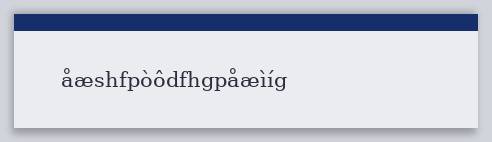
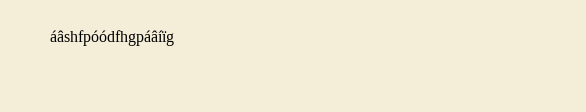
- åæshfpòôdfhgpåæìíg
+ áâshfpóódfhgpáâíïg

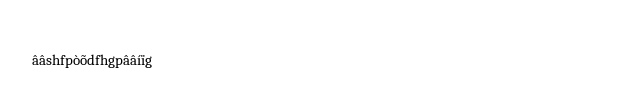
- áâshfpóódfhgpáâíïg
+ ââshfpòõdfhgpââíïg

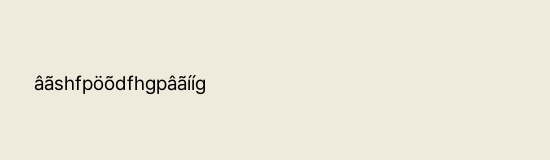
- ââshfpòõdfhgpââíïg
+ âãshfpöõdfhgpâãííg

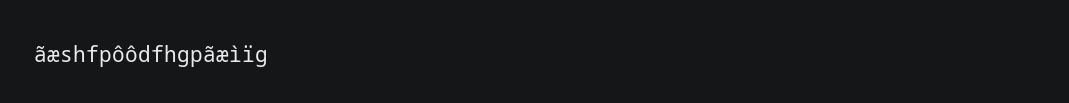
- âãshfpöõdfhgpâãííg
+ ãæshfpôôdfhgpãæìïg

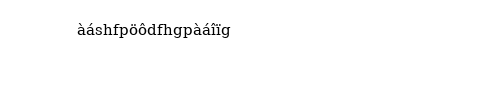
- ãæshfpôôdfhgpãæìïg
+ àáshfpöôdfhgpàáîïg

